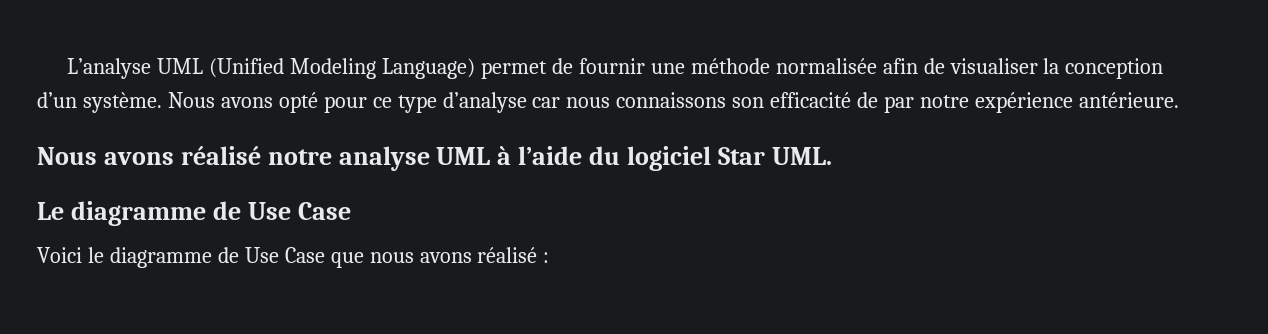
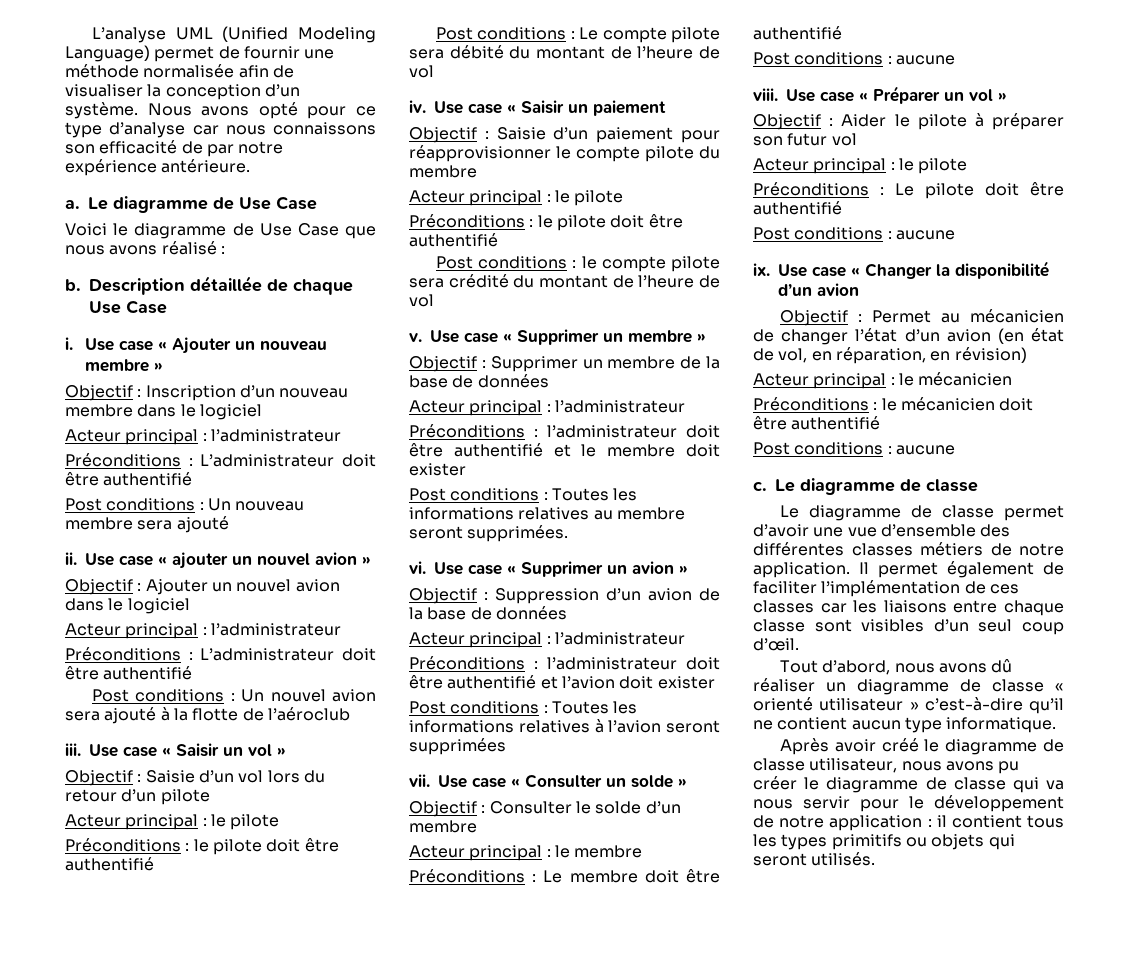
- Nous avons réalisé notre analyse UML à l’aide du logiciel Star UML.
- Le diagramme de Use Case
+ a. Le diagramme de Use Case
+ b. Description détaillée de chaque Use Case
+ i. Use case « Ajouter un nouveau membre »
+ Objectif : Inscription d’un nouveau membre dans le logiciel
+ Acteur principal : l’administrateur
+ Préconditions : L’administrateur doit être authentifié
+ Post conditions : Un nouveau membre sera ajouté
+ ii. Use case « ajouter un nouvel avion »
+ Objectif : Ajouter un nouvel avion dans le logiciel
+ Acteur principal : l’administrateur
+ Préconditions : L’administrateur doit être authentifié
+ Post conditions : Un nouvel avion sera ajouté à la flotte de l’aéroclub
+ iii. Use case « Saisir un vol »
+ Objectif : Saisie d’un vol lors du retour d’un pilote
+ Acteur principal : le pilote
+ Préconditions : le pilote doit être authentifié
+ Post conditions : Le compte pilote sera débité du montant de l’heure de vol
+ iv. Use case « Saisir un paiement
+ Objectif : Saisie d’un paiement pour réapprovisionner le compte pilote du membre
+ Acteur principal : le pilote
+ Préconditions : le pilote doit être authentifié
+ Post conditions : le compte pilote sera crédité du montant de l’heure de vol
+ v. Use case « Supprimer un membre »
+ Objectif : Supprimer un membre de la base de données
+ Acteur principal : l’administrateur
+ Préconditions : l’administrateur doit être authentifié et le membre doit exister
+ Post conditions : Toutes les informations relatives au membre seront supprimées.
+ vi. Use case « Supprimer un avion »
+ Objectif : Suppression d’un avion de la base de données
+ Acteur principal : l’administrateur
+ Préconditions : l’administrateur doit être authentifié et l’avion doit exister
+ Post conditions : Toutes les informations relatives à l’avion seront supprimées
+ vii. Use case « Consulter un solde »
+ Objectif : Consulter le solde d’un membre
+ Acteur principal : le membre
+ Préconditions : Le membre doit être authentifié
+ Post conditions : aucune
+ viii. Use case « Préparer un vol »
+ Objectif : Aider le pilote à préparer son futur vol
+ Acteur principal : le pilote
+ Préconditions : Le pilote doit être authentifié
+ Post conditions : aucune
+ ix. Use case « Changer la disponibilité d’un avion
+ Objectif : Permet au mécanicien de changer l’état d’un avion (en état de vol, en réparation, en révision)
+ Acteur principal : le mécanicien
+ Préconditions : le mécanicien doit être authentifié
+ Post conditions : aucune
+ c. Le diagramme de classe
+ Le diagramme de classe permet d’avoir une vue d’ensemble des différentes classes métiers de notre application. Il permet également de faciliter l’implémentation de ces classes car les liaisons entre chaque classe sont visibles d’un seul coup d’œil.
+ Tout d’abord, nous avons dû réaliser un diagramme de classe « orienté utilisateur » c’est-à-dire qu’il ne contient aucun type informatique.
+ Après avoir créé le diagramme de classe utilisateur, nous avons pu créer le diagramme de classe qui va nous servir pour le développement de notre application : il contient tous les types primitifs ou objets qui seront utilisés.

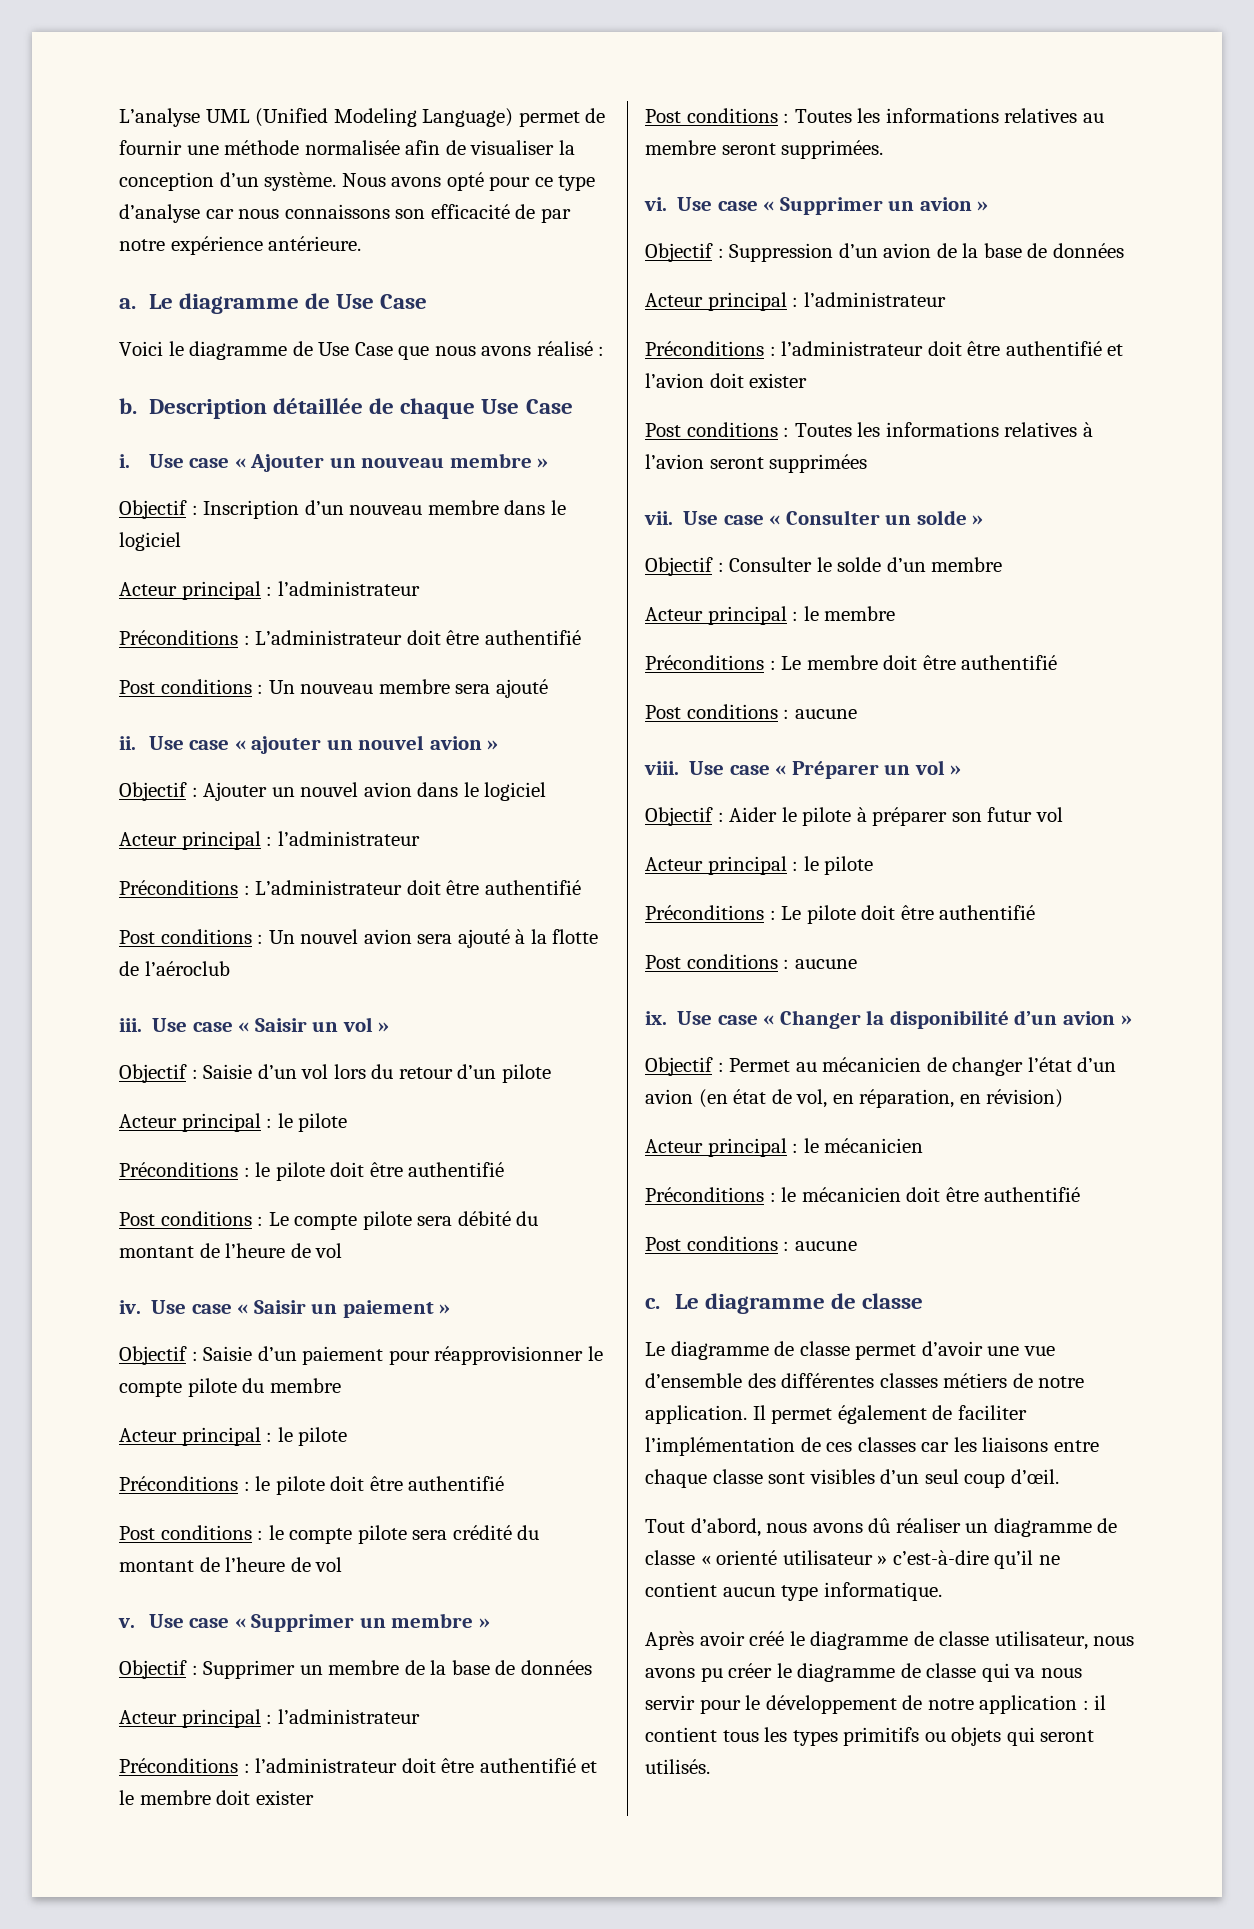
- Use case « Saisir un paiement
+ Use case « Saisir un paiement »
- Use case « Changer la disponibilité d’un avion
+ Use case « Changer la disponibilité d’un avion »

